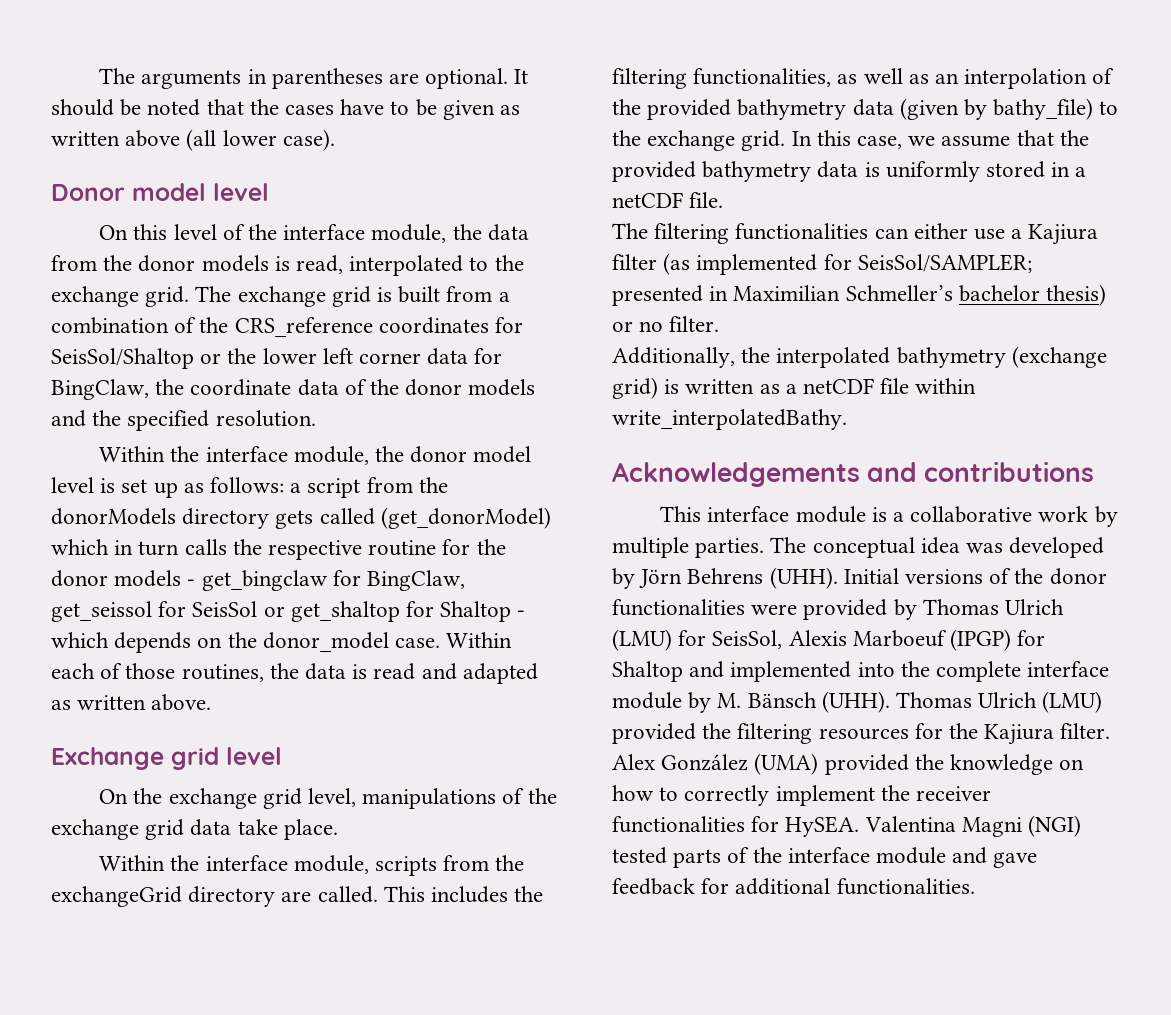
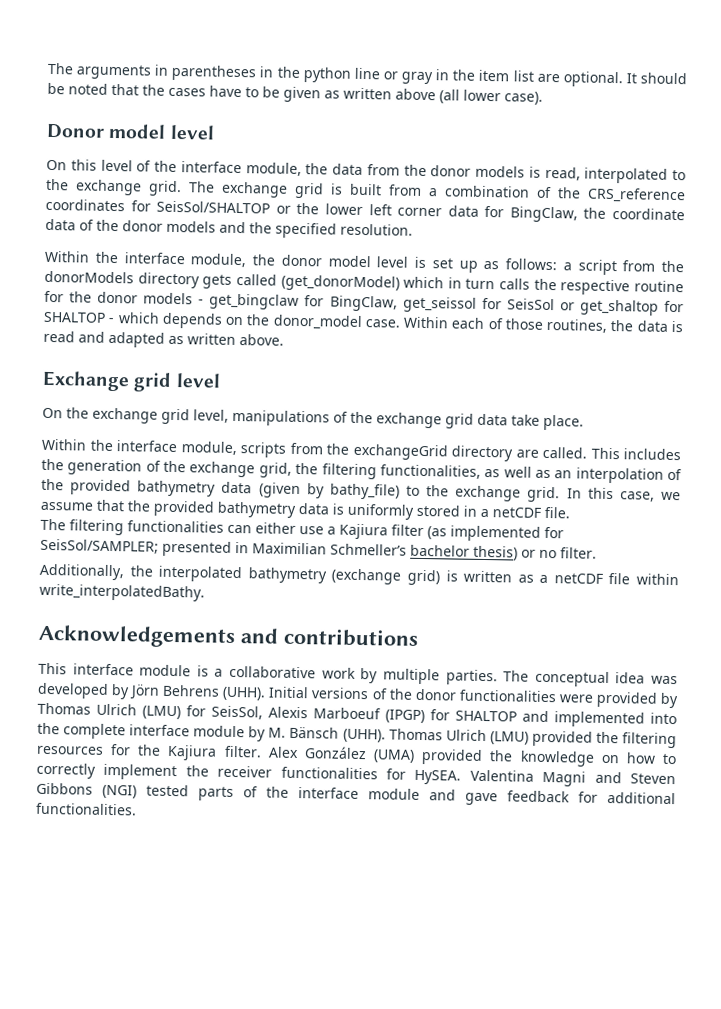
- The arguments in parentheses are optional.
+ The arguments in parentheses in the python line or gray in the item list are optional.
- The exchange grid is built from a combination of the CRS_reference coordinates for SeisSol/Shaltop or the lower left corner data for BingClaw, the coordinate data of the donor models and the specified resolution.
+ The exchange grid is built from a combination of the CRS_reference coordinates for SeisSol/SHALTOP or the lower left corner data for BingClaw, the coordinate data of the donor models and the specified resolution.
- Within the interface module, the donor model level is set up as follows: a script from the donorModels directory gets called (get_donorModel) which in turn calls the respective routine for the donor models - get_bingclaw for BingClaw, get_seissol for SeisSol or get_shaltop for Shaltop - which depends on the donor_model case.
+ Within the interface module, the donor model level is set up as follows: a script from the donorModels directory gets called (get_donorModel) which in turn calls the respective routine for the donor models - get_bingclaw for BingClaw, get_seissol for SeisSol or get_shaltop for SHALTOP - which depends on the donor_model case.
- This includes the filtering functionalities, as well as an interpolation of the provided bathymetry data (given by bathy_file) to the exchange grid.
+ This includes the generation of the exchange grid, the filtering functionalities, as well as an interpolation of the provided bathymetry data (given by bathy_file) to the exchange grid.
- Initial versions of the donor functionalities were provided by Thomas Ulrich (LMU) for SeisSol, Alexis Marboeuf (IPGP) for Shaltop and implemented into the complete interface module by M. Bänsch (UHH).
+ Initial versions of the donor functionalities were provided by Thomas Ulrich (LMU) for SeisSol, Alexis Marboeuf (IPGP) for SHALTOP and implemented into the complete interface module by M. Bänsch (UHH).
- Valentina Magni (NGI) tested parts of the interface module and gave feedback for additional functionalities.
+ Valentina Magni and Steven Gibbons (NGI) tested parts of the interface module and gave feedback for additional functionalities.

